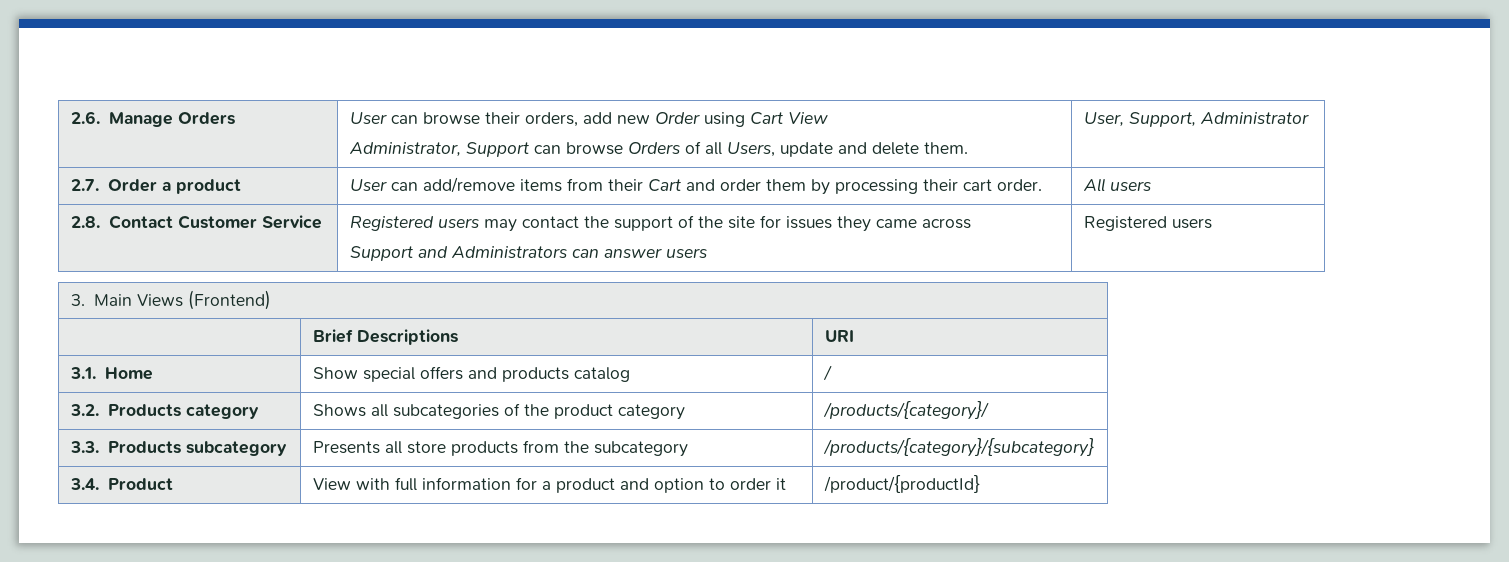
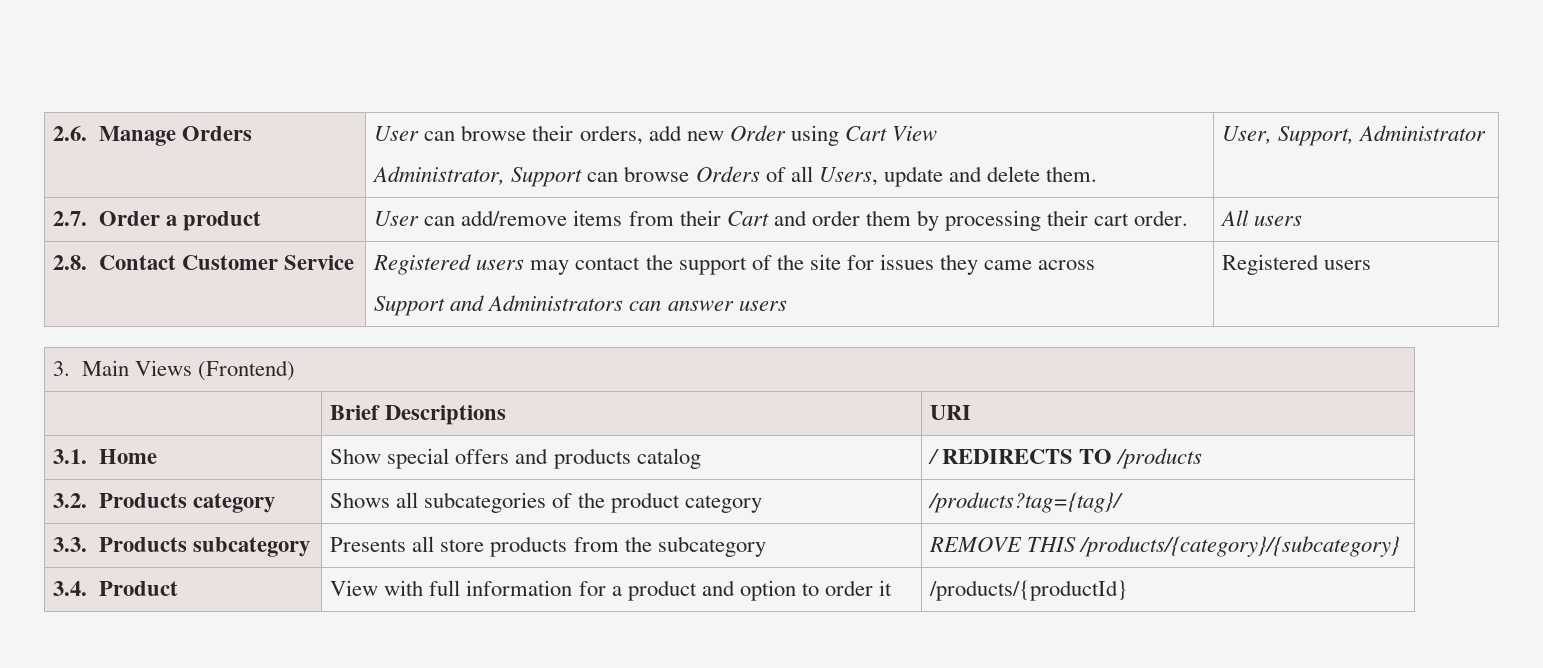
- 3.1. Home | Show special offers and products catalog | /
+ 3.1. Home | Show special offers and products catalog | / REDIRECTS TO /products
- 3.2. Products category | Shows all subcategories of the product category | /products/{category}/
+ 3.2. Products category | Shows all subcategories of the product category | /products?tag={tag}/
- 3.3. Products subcategory | Presents all store products from the subcategory | /products/{category}/{subcategory}
+ 3.3. Products subcategory | Presents all store products from the subcategory | REMOVE THIS /products/{category}/{subcategory}
- 3.4. Product | View with full information for a product and option to order it | /product/{productId}
+ 3.4. Product | View with full information for a product and option to order it | /products/{productId}

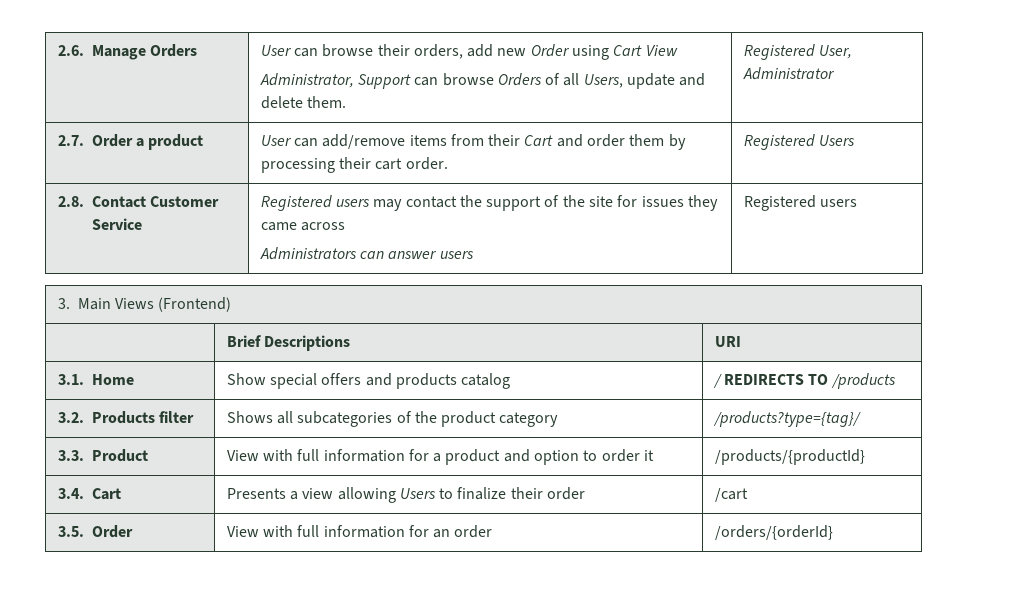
  2.6. Manage Orders | User can browse their orders, add new Order using Cart View
- Administrator, Support can browse Orders of all Users, update and delete them. | User, Support, Administrator
+ Administrator, Support can browse Orders of all Users, update and delete them. | Registered User, Administrator
- 2.7. Order a product | User can add/remove items from their Cart and order them by processing their cart order. | All users
+ 2.7. Order a product | User can add/remove items from their Cart and order them by processing their cart order. | Registered Users
  2.8. Contact Customer Service | Registered users may contact the support of the site for issues they came across
- Support and Administrators can answer users | Registered users
+ Administrators can answer users | Registered users
- 3.2. Products category | Shows all subcategories of the product category | /products?tag={tag}/
- 3.3. Products subcategory | Presents all store products from the subcategory | REMOVE THIS /products/{category}/{subcategory}
- 3.4. Product | View with full information for a product and option to order it | /products/{productId}
+ 3.2. Products filter | Shows all subcategories of the product category | /products?type={tag}/
+ 3.3. Product | View with full information for a product and option to order it | /products/{productId}
+ 3.4. Cart | Presents a view allowing Users to finalize their order | /cart
+ 3.5. Order | View with full information for an order | /orders/{orderId}

